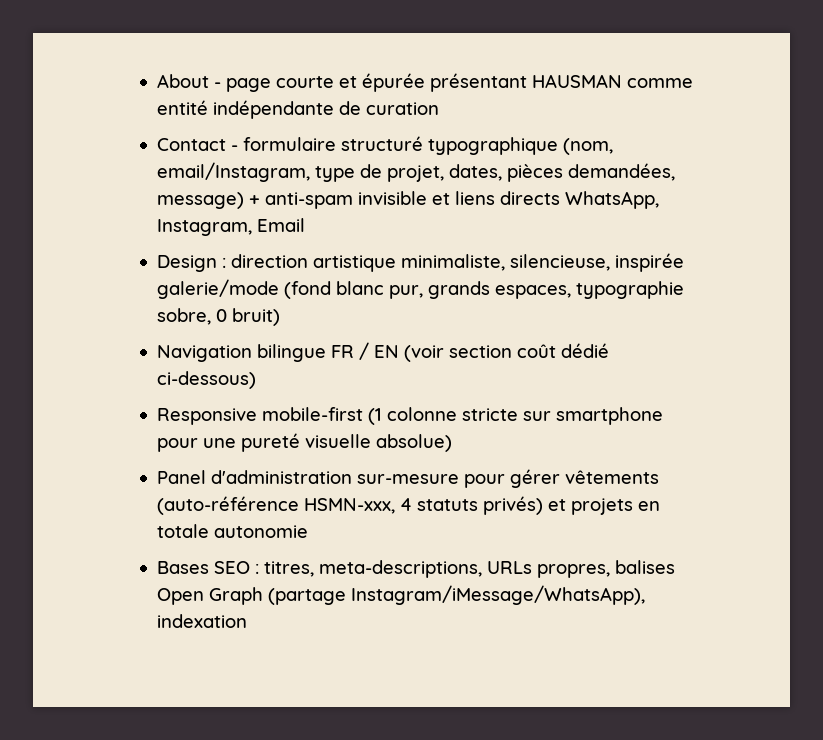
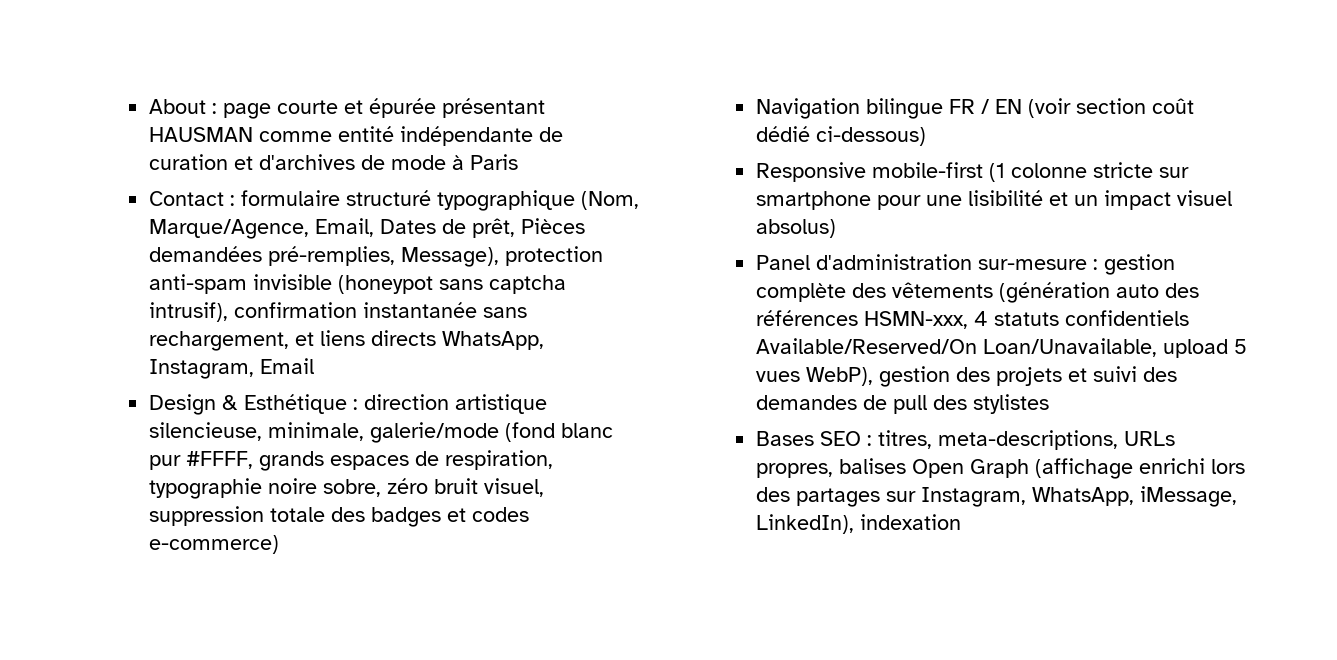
- About - page courte et épurée présentant HAUSMAN comme entité indépendante de curation
+ About : page courte et épurée présentant HAUSMAN comme entité indépendante de curation et d'archives de mode à Paris
- Contact - formulaire structuré typographique (nom, email/Instagram, type de projet, dates, pièces demandées, message) + anti-spam invisible et liens directs WhatsApp, Instagram, Email
+ Contact : formulaire structuré typographique (Nom, Marque/Agence, Email, Dates de prêt, Pièces demandées pré-remplies, Message), protection anti-spam invisible (honeypot sans captcha intrusif), confirmation instantanée sans rechargement, et liens directs WhatsApp, Instagram, Email
- Design : direction artistique minimaliste, silencieuse, inspirée galerie/mode (fond blanc pur, grands espaces, typographie sobre, 0 bruit)
+ Design & Esthétique : direction artistique silencieuse, minimale, galerie/mode (fond blanc pur #FFFF, grands espaces de respiration, typographie noire sobre, zéro bruit visuel, suppression totale des badges et codes e-commerce)
- Responsive mobile-first (1 colonne stricte sur smartphone pour une pureté visuelle absolue)
- Panel d'administration sur-mesure pour gérer vêtements (auto-référence HSMN-xxx, 4 statuts privés) et projets en totale autonomie
+ Responsive mobile-first (1 colonne stricte sur smartphone pour une lisibilité et un impact visuel absolus)
+ Panel d'administration sur-mesure : gestion complète des vêtements (génération auto des références HSMN-xxx, 4 statuts confidentiels Available/Reserved/On Loan/Unavailable, upload 5 vues WebP), gestion des projets et suivi des demandes de pull des stylistes
- Bases SEO : titres, meta-descriptions, URLs propres, balises Open Graph (partage Instagram/iMessage/WhatsApp), indexation
+ Bases SEO : titres, meta-descriptions, URLs propres, balises Open Graph (affichage enrichi lors des partages sur Instagram, WhatsApp, iMessage, LinkedIn), indexation

